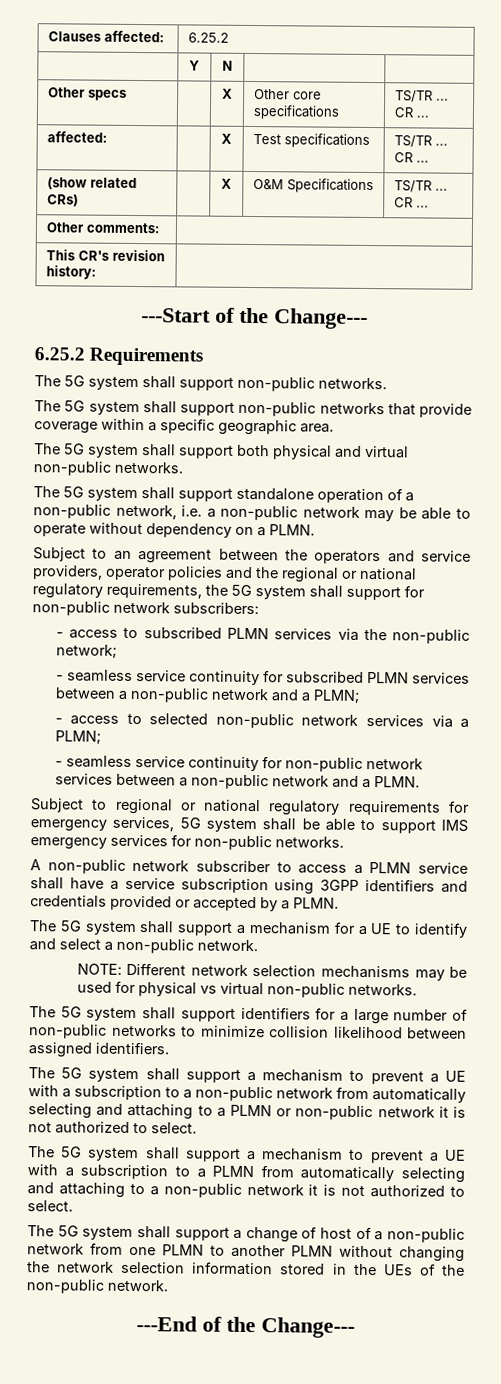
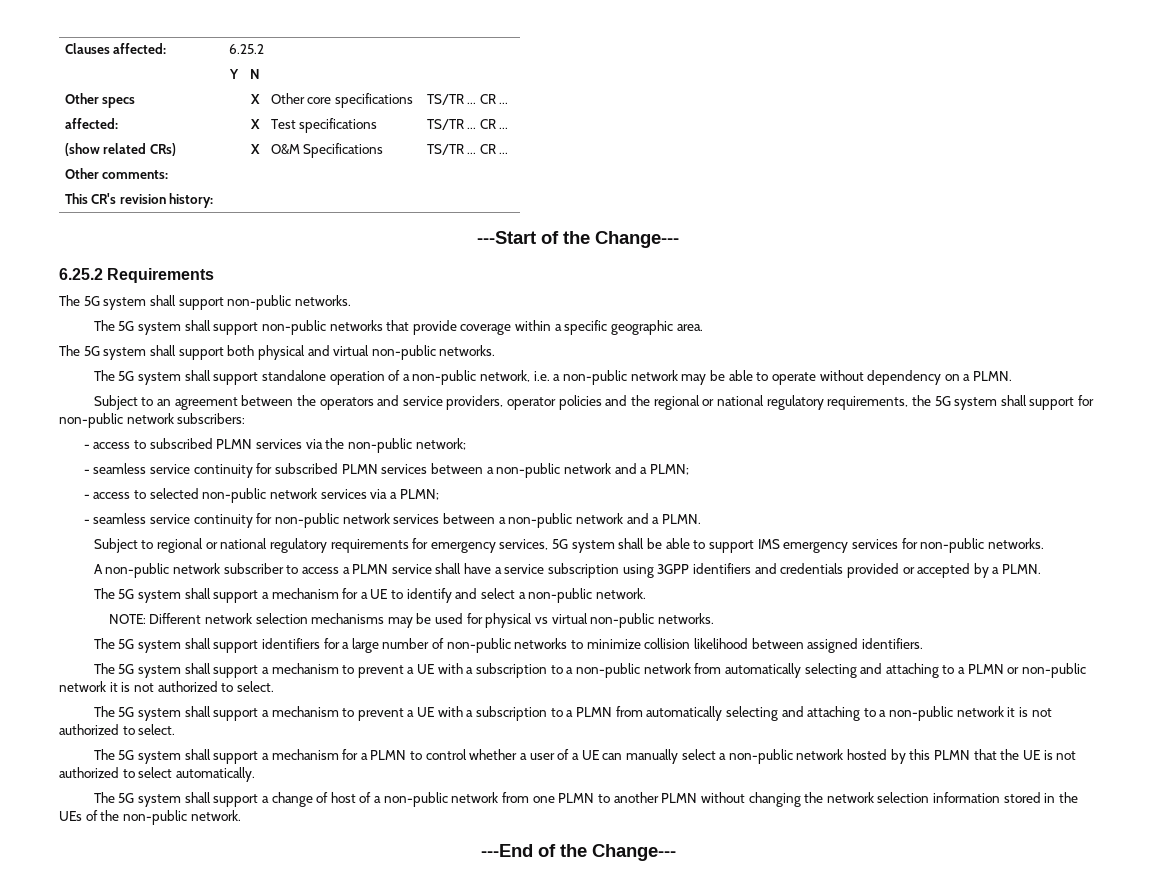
+ The 5G system shall support a mechanism for a PLMN to control whether a user of a UE can manually select a non-public network hosted by this PLMN that the UE is not authorized to select automatically.

